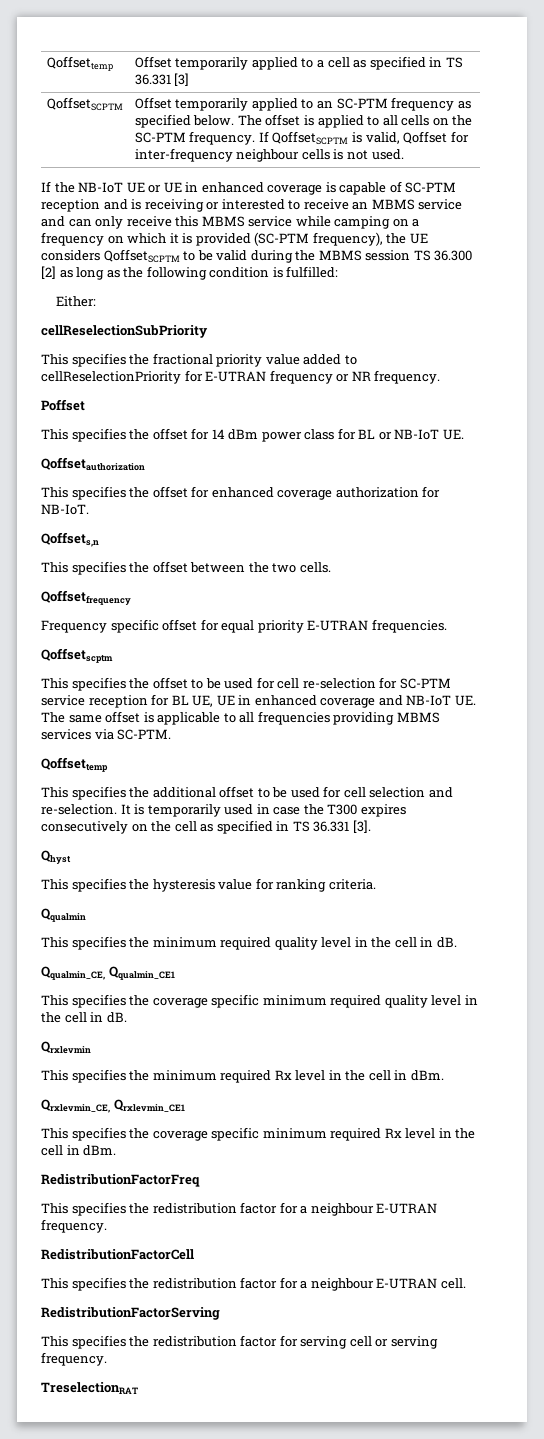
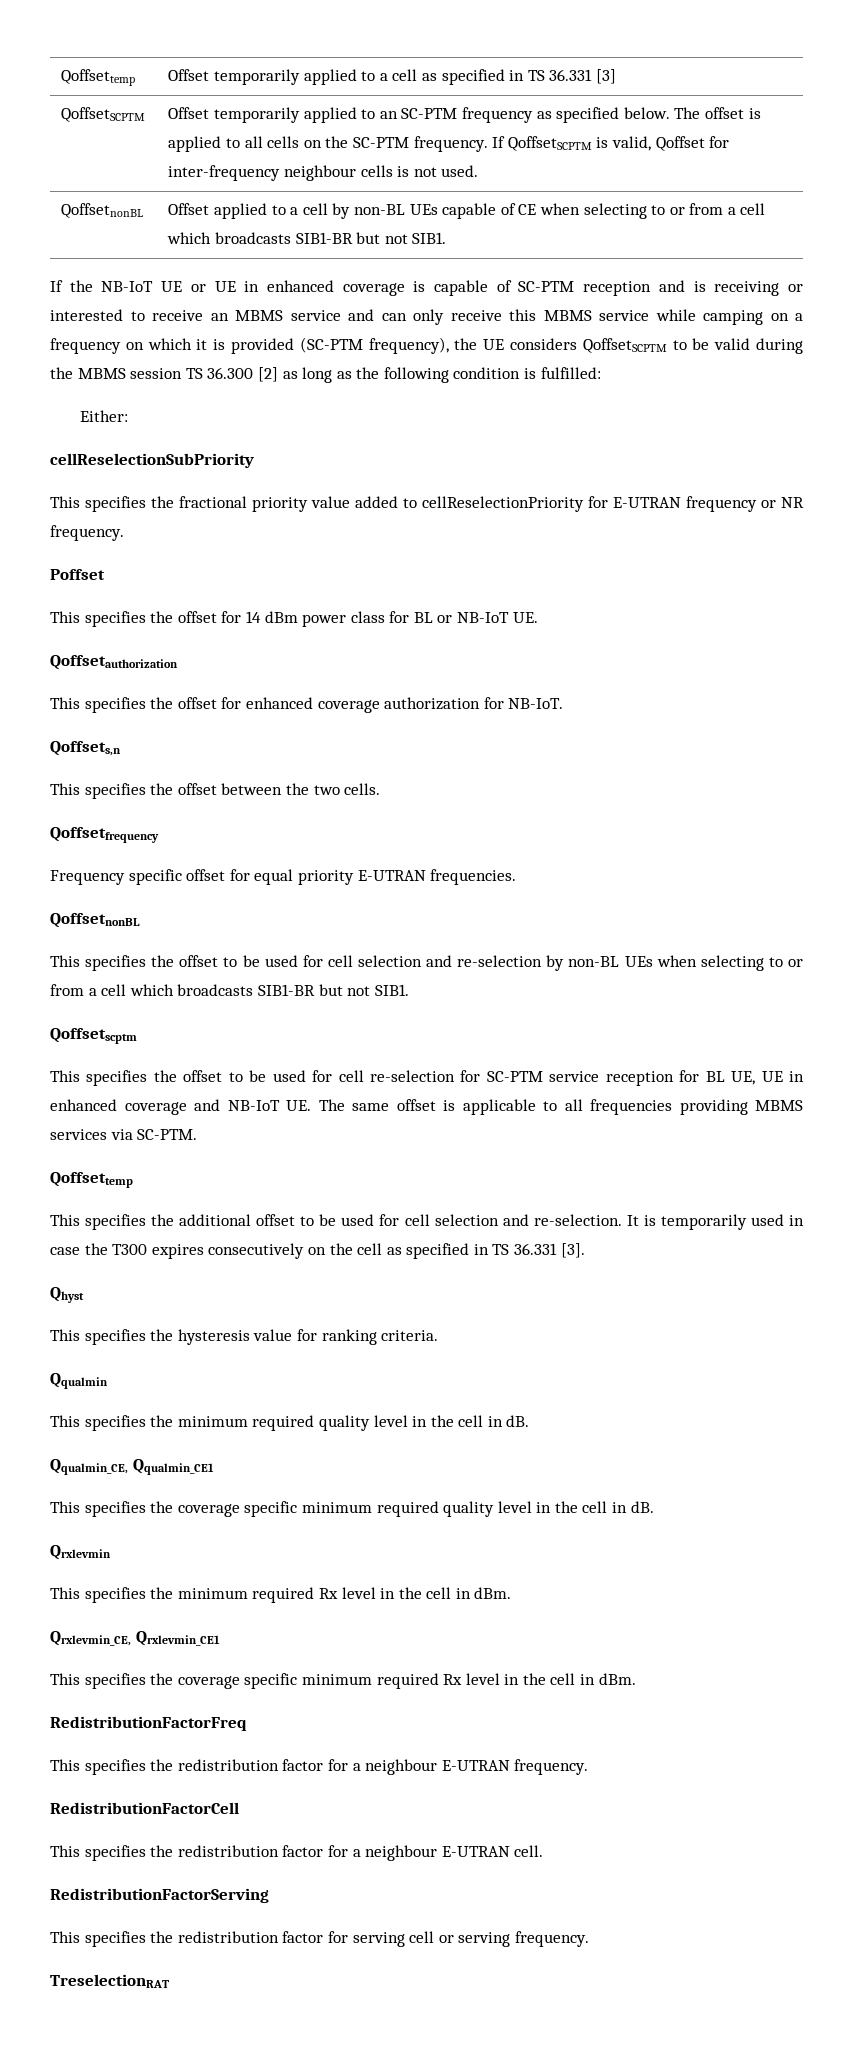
+ QoffsetnonBL | Offset applied to a cell by non-BL UEs capable of CE when selecting to or from a cell which broadcasts SIB1-BR but not SIB1.
  Frequency specific offset for equal priority E-UTRAN frequencies.
+ QoffsetnonBL
+ This specifies the offset to be used for cell selection and re-selection by non-BL UEs when selecting to or from a cell which broadcasts SIB1-BR but not SIB1.

